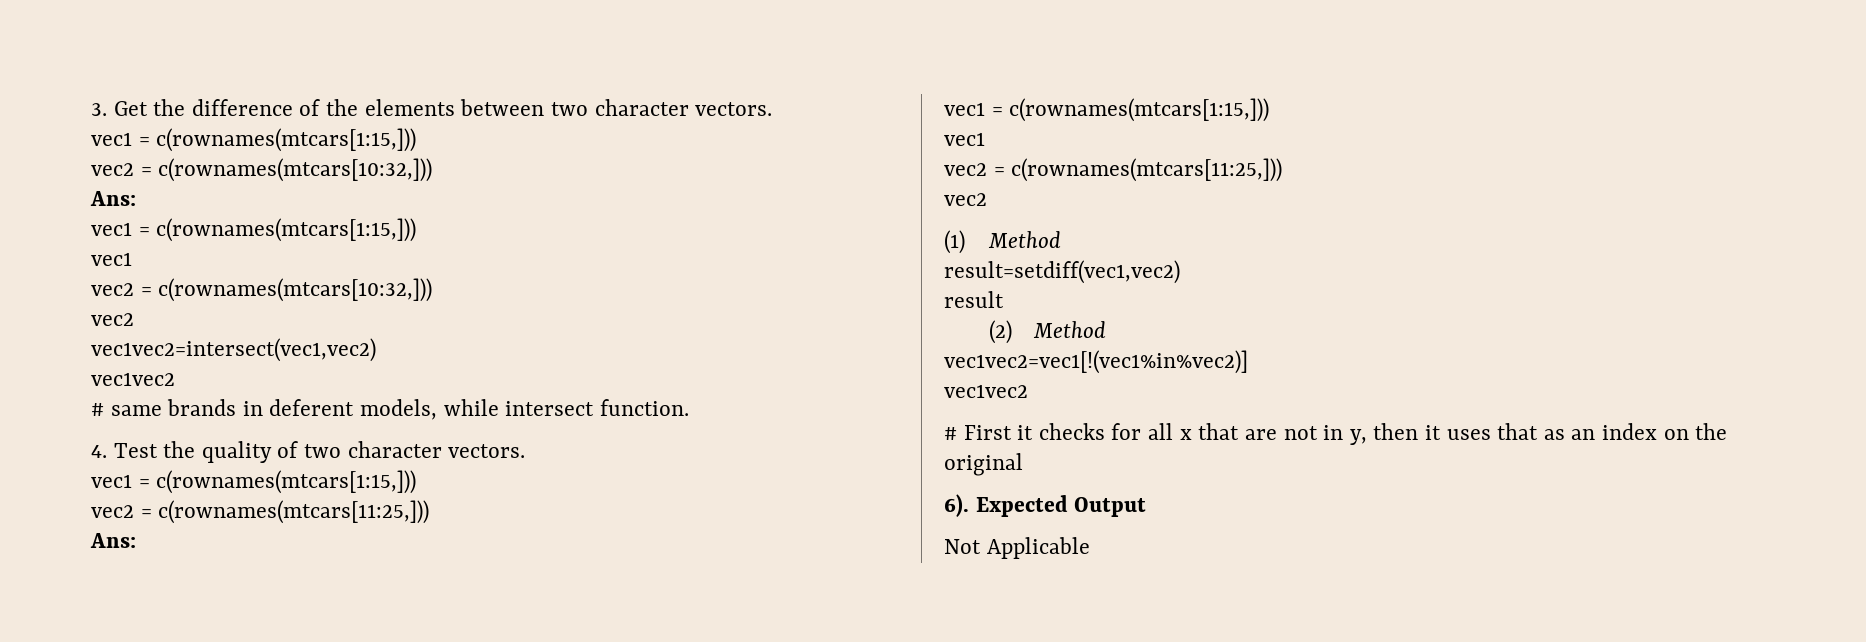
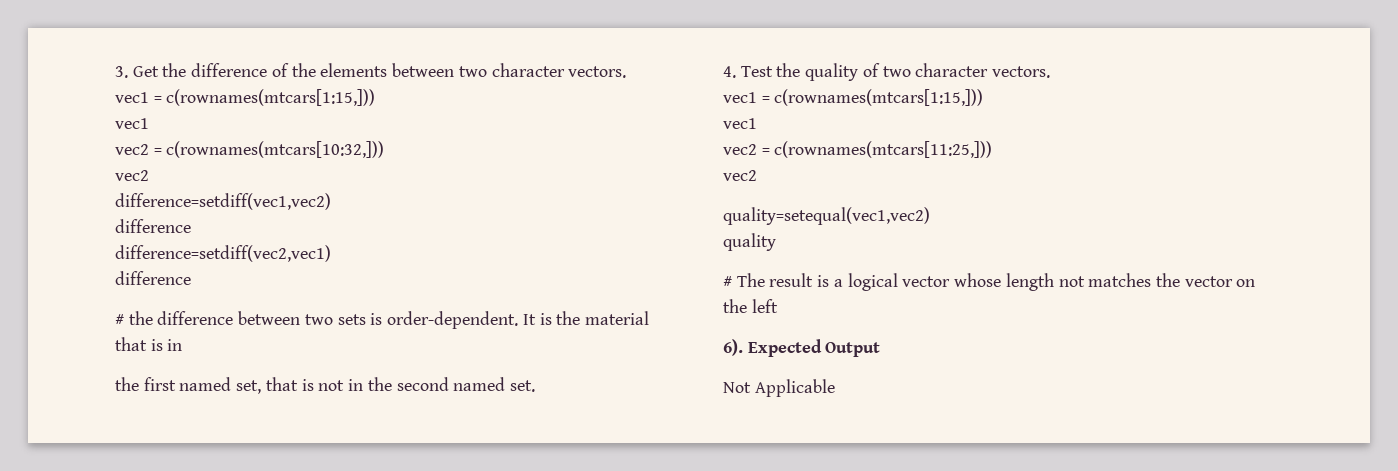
  3. Get the difference of the elements between two character vectors.
- vec1 = c(rownames(mtcars[1:15,]))
- vec2 = c(rownames(mtcars[10:32,]))
- Ans:
- vec1vec2=intersect(vec1,vec2)
- vec1vec2
- # same brands in deferent models, while intersect function.
+ difference=setdiff(vec1,vec2)
+ difference
+ difference=setdiff(vec2,vec1)
+ difference
+ # the difference between two sets is order-dependent. It is the material that is in
+ the first named set, that is not in the second named set.
  4. Test the quality of two character vectors.
- vec1 = c(rownames(mtcars[1:15,]))
- vec2 = c(rownames(mtcars[11:25,]))
- Ans:
- (1) Method
- result=setdiff(vec1,vec2)
- result
- (2) Method
- vec1vec2=vec1[!(vec1%in%vec2)]
- vec1vec2
- # First it checks for all x that are not in y, then it uses that as an index on the original
+ quality=setequal(vec1,vec2)
+ quality
+ # The result is a logical vector whose length not matches the vector on the left

